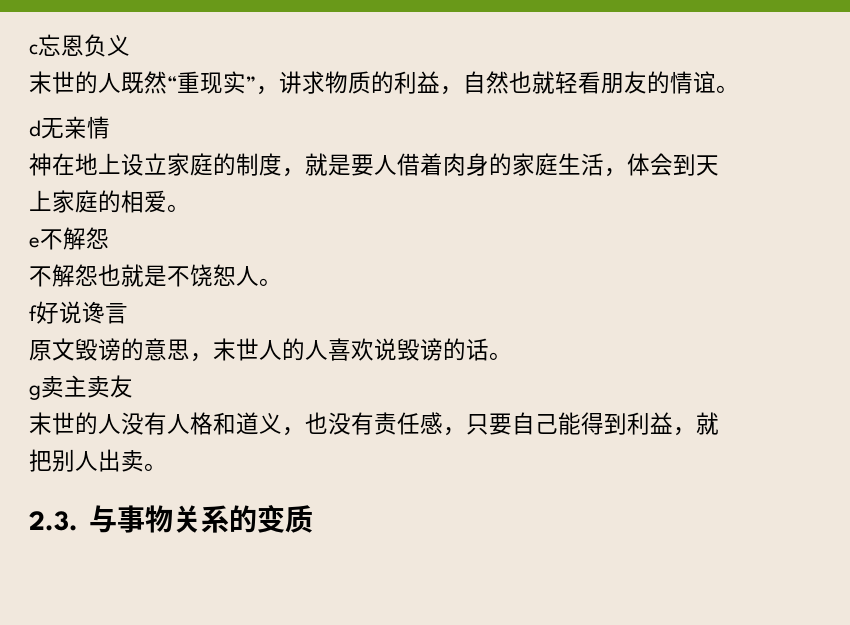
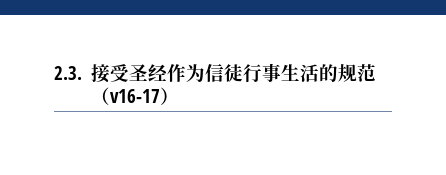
- c忘恩负义
- 末世的人既然“重现实”，讲求物质的利益，自然也就轻看朋友的情谊。
- d无亲情
- 神在地上设立家庭的制度，就是要人借着肉身的家庭生活，体会到天上家庭的相爱。
- e不解怨
- 不解怨也就是不饶恕人。
- f好说谗言
- 原文毁谤的意思，末世人的人喜欢说毁谤的话。
- g卖主卖友
- 末世的人没有人格和道义，也没有责任感，只要自己能得到利益，就把别人出卖。
- 2.3.与事物关系的变质
+ 2.3.接受圣经作为信徒行事生活的规范（v16-17）

